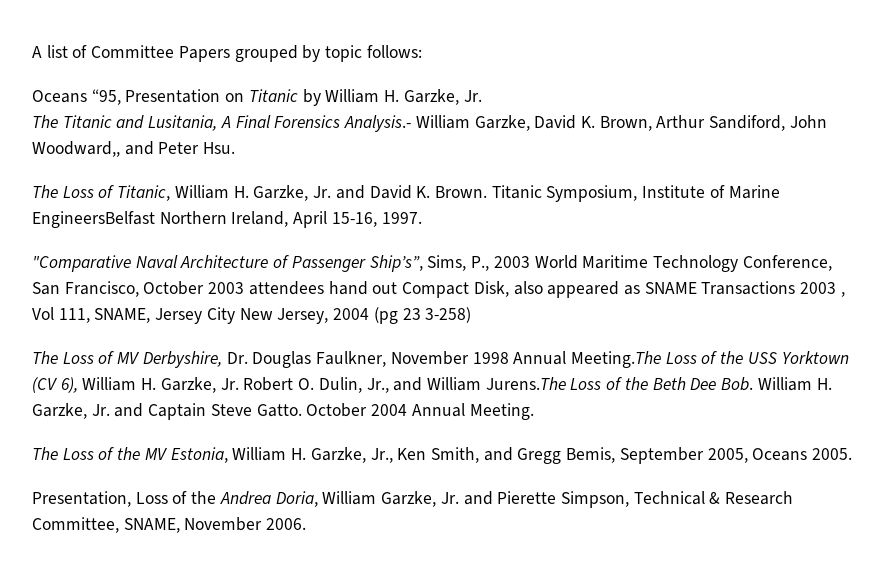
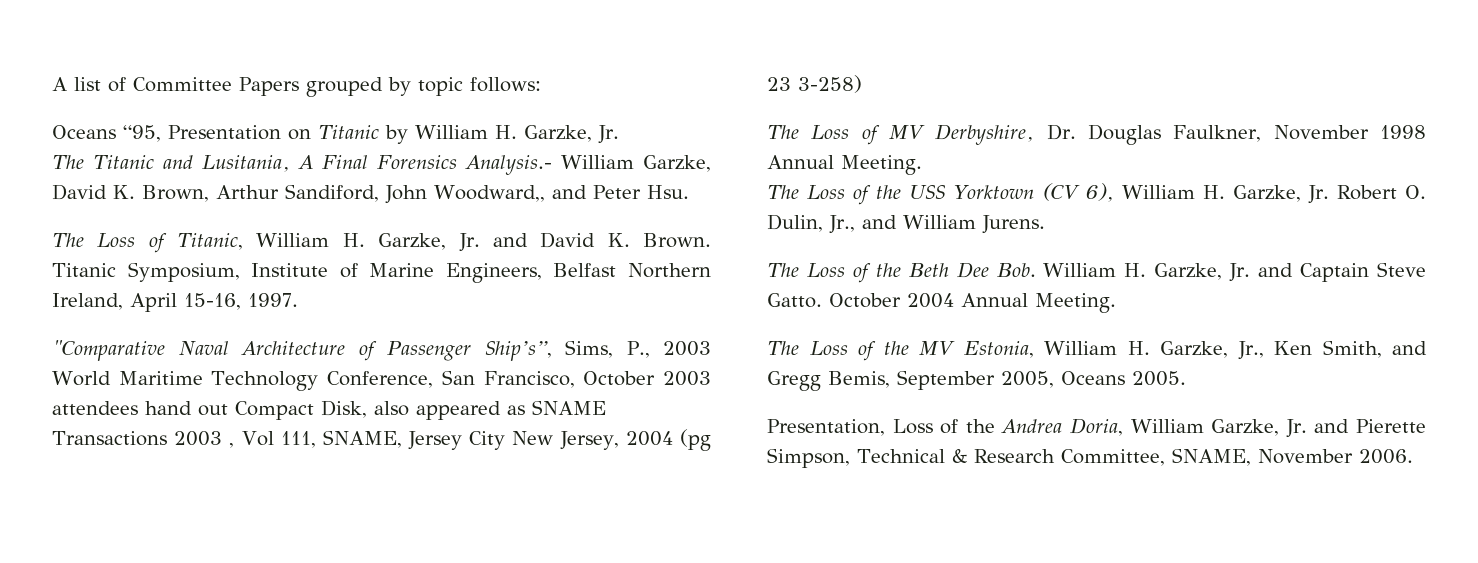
- Titanic Symposium, Institute of Marine EngineersBelfast Northern Ireland, April 15-16, 1997.
+ Titanic Symposium, Institute of Marine Engineers, Belfast Northern Ireland, April 15-16, 1997.
- The Loss of MV Derbyshire, Dr. Douglas Faulkner, November 1998 Annual Meeting.The Loss of the USS Yorktown (CV 6), William H. Garzke, Jr. Robert O. Dulin, Jr., and William Jurens.The Loss of the Beth Dee Bob. William H. Garzke, Jr. and Captain Steve Gatto.
+ The Loss of MV Derbyshire, Dr. Douglas Faulkner, November 1998 Annual Meeting.
+ The Loss of the USS Yorktown (CV 6), William H. Garzke, Jr. Robert O. Dulin, Jr., and William Jurens.
+ The Loss of the Beth Dee Bob. William H. Garzke, Jr. and Captain Steve Gatto.

